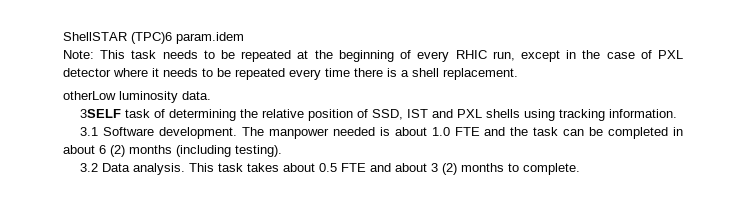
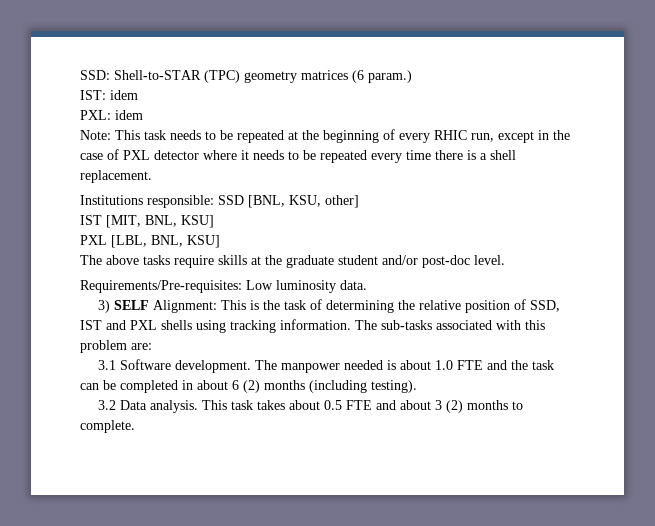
- ShellSTAR (TPC)6 param.idem
+ SSD: Shell-to-STAR (TPC) geometry matrices (6 param.)
+ IST: idem
+ PXL: idem
- otherLow luminosity data.
- 3SELF task of determining the relative position of SSD, IST and PXL shells using tracking information.
+ Institutions responsible: SSD [BNL, KSU, other]
+ IST [MIT, BNL, KSU]
+ PXL [LBL, BNL, KSU]
+ The above tasks require skills at the graduate student and/or post-doc level.
+ Requirements/Pre-requisites: Low luminosity data.
+ 3) SELF Alignment: This is the task of determining the relative position of SSD, IST and PXL shells using tracking information. The sub-tasks associated with this problem are:

